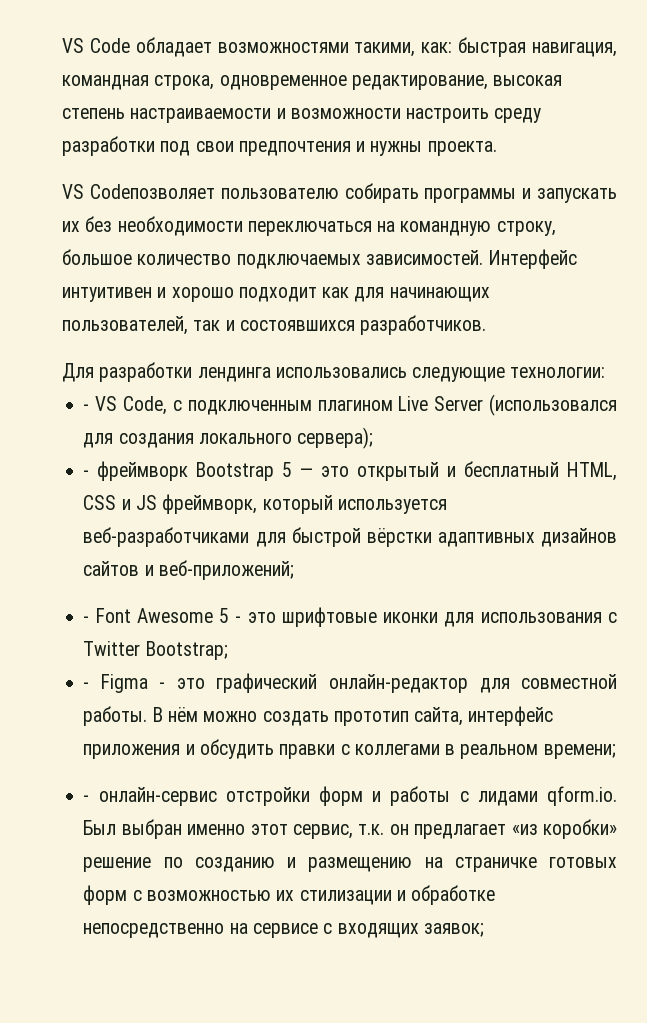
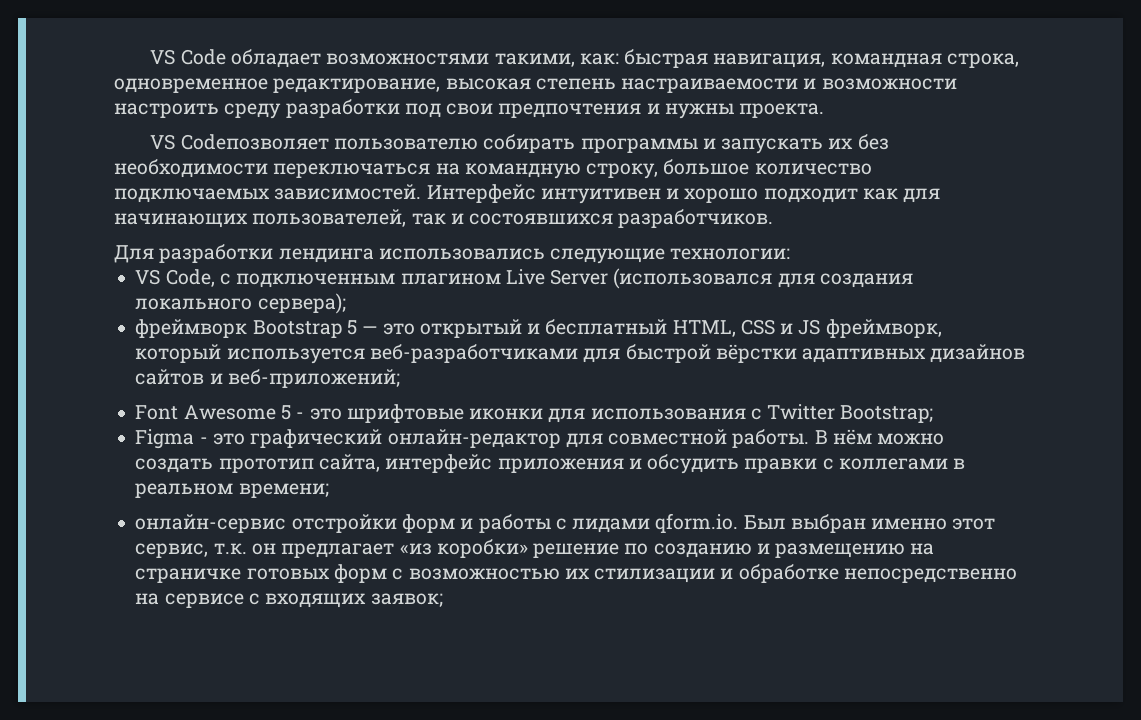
- - VS Code, с подключенным плагином Live Server (использовался для создания локального сервера);
+ VS Code, с подключенным плагином Live Server (использовался для создания локального сервера);
- - фреймворк Bootstrap 5 — это открытый и бесплатный HTML, CSS и JS фреймворк, который используется веб-разработчиками для быстрой вёрстки адаптивных дизайнов сайтов и веб-приложений;
+ фреймворк Bootstrap 5 — это открытый и бесплатный HTML, CSS и JS фреймворк, который используется веб-разработчиками для быстрой вёрстки адаптивных дизайнов сайтов и веб-приложений;
- - Font Awesome 5 - это шрифтовые иконки для использования с Twitter Bootstrap;
+ Font Awesome 5 - это шрифтовые иконки для использования с Twitter Bootstrap;
- - Figma - это графический онлайн-редактор для совместной работы.
+ Figma - это графический онлайн-редактор для совместной работы.
- - онлайн-сервис отстройки форм и работы с лидами qform.io. Был выбран именно этот сервис, т.к. он предлагает «из коробки» решение по созданию и размещению на страничке готовых форм с возможностью их стилизации и обработке непосредственно на сервисе с входящих заявок;
+ онлайн-сервис отстройки форм и работы с лидами qform.io. Был выбран именно этот сервис, т.к. он предлагает «из коробки» решение по созданию и размещению на страничке готовых форм с возможностью их стилизации и обработке непосредственно на сервисе с входящих заявок;

